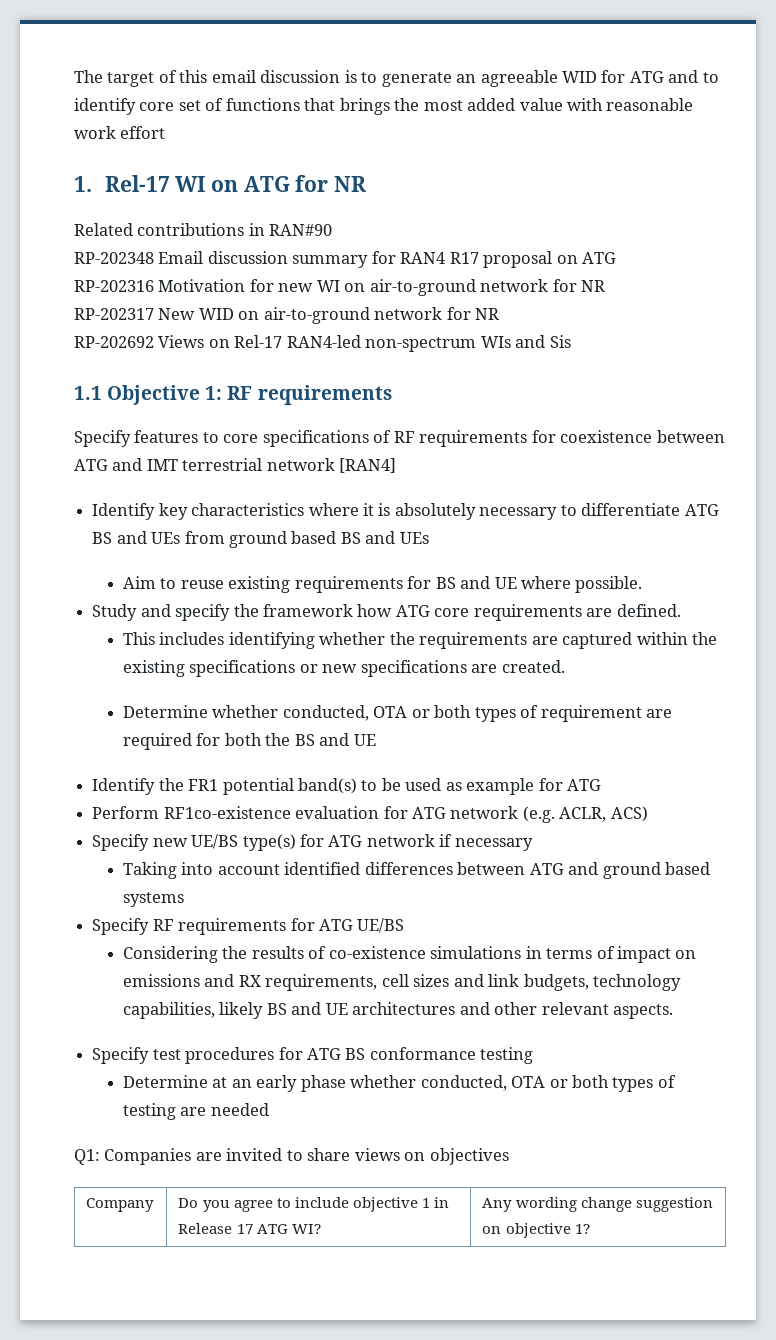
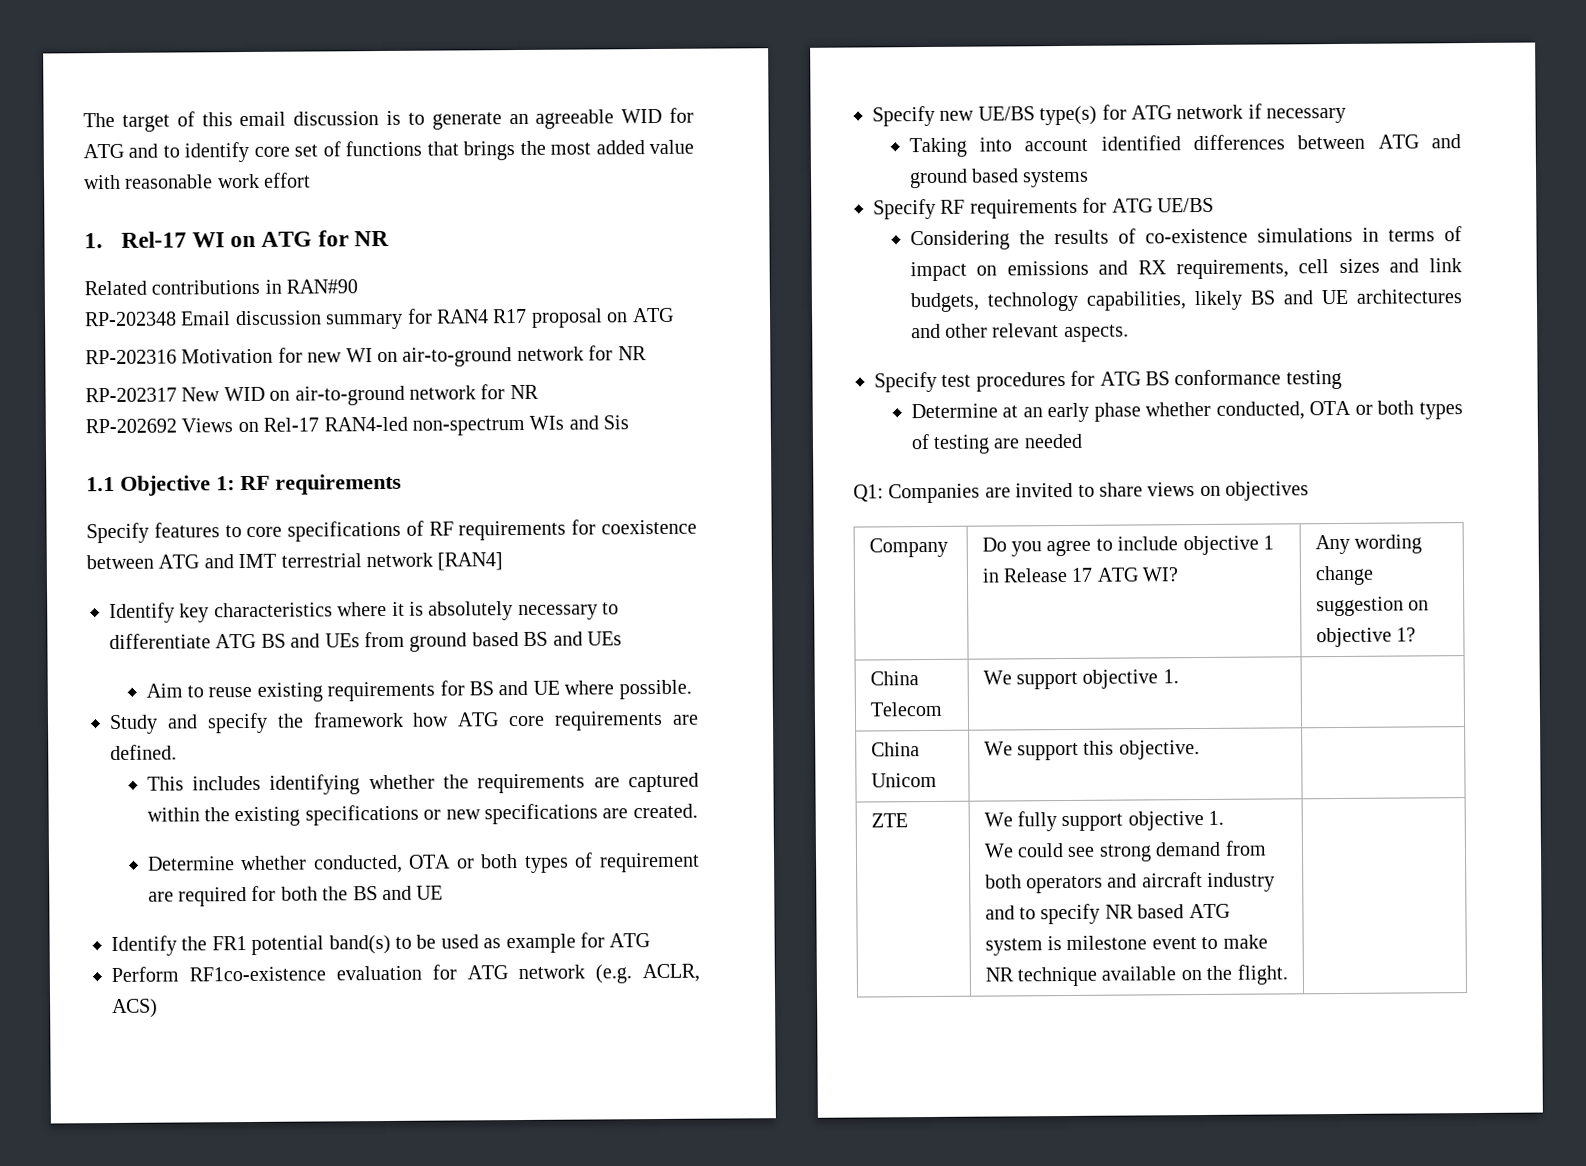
+ China Telecom | We support objective 1. |
+ China Unicom | We support this objective. |
+ ZTE | We fully support objective 1.
+ We could see strong demand from both operators and aircraft industry and to specify NR based ATG system is milestone event to make NR technique available on the flight. |

